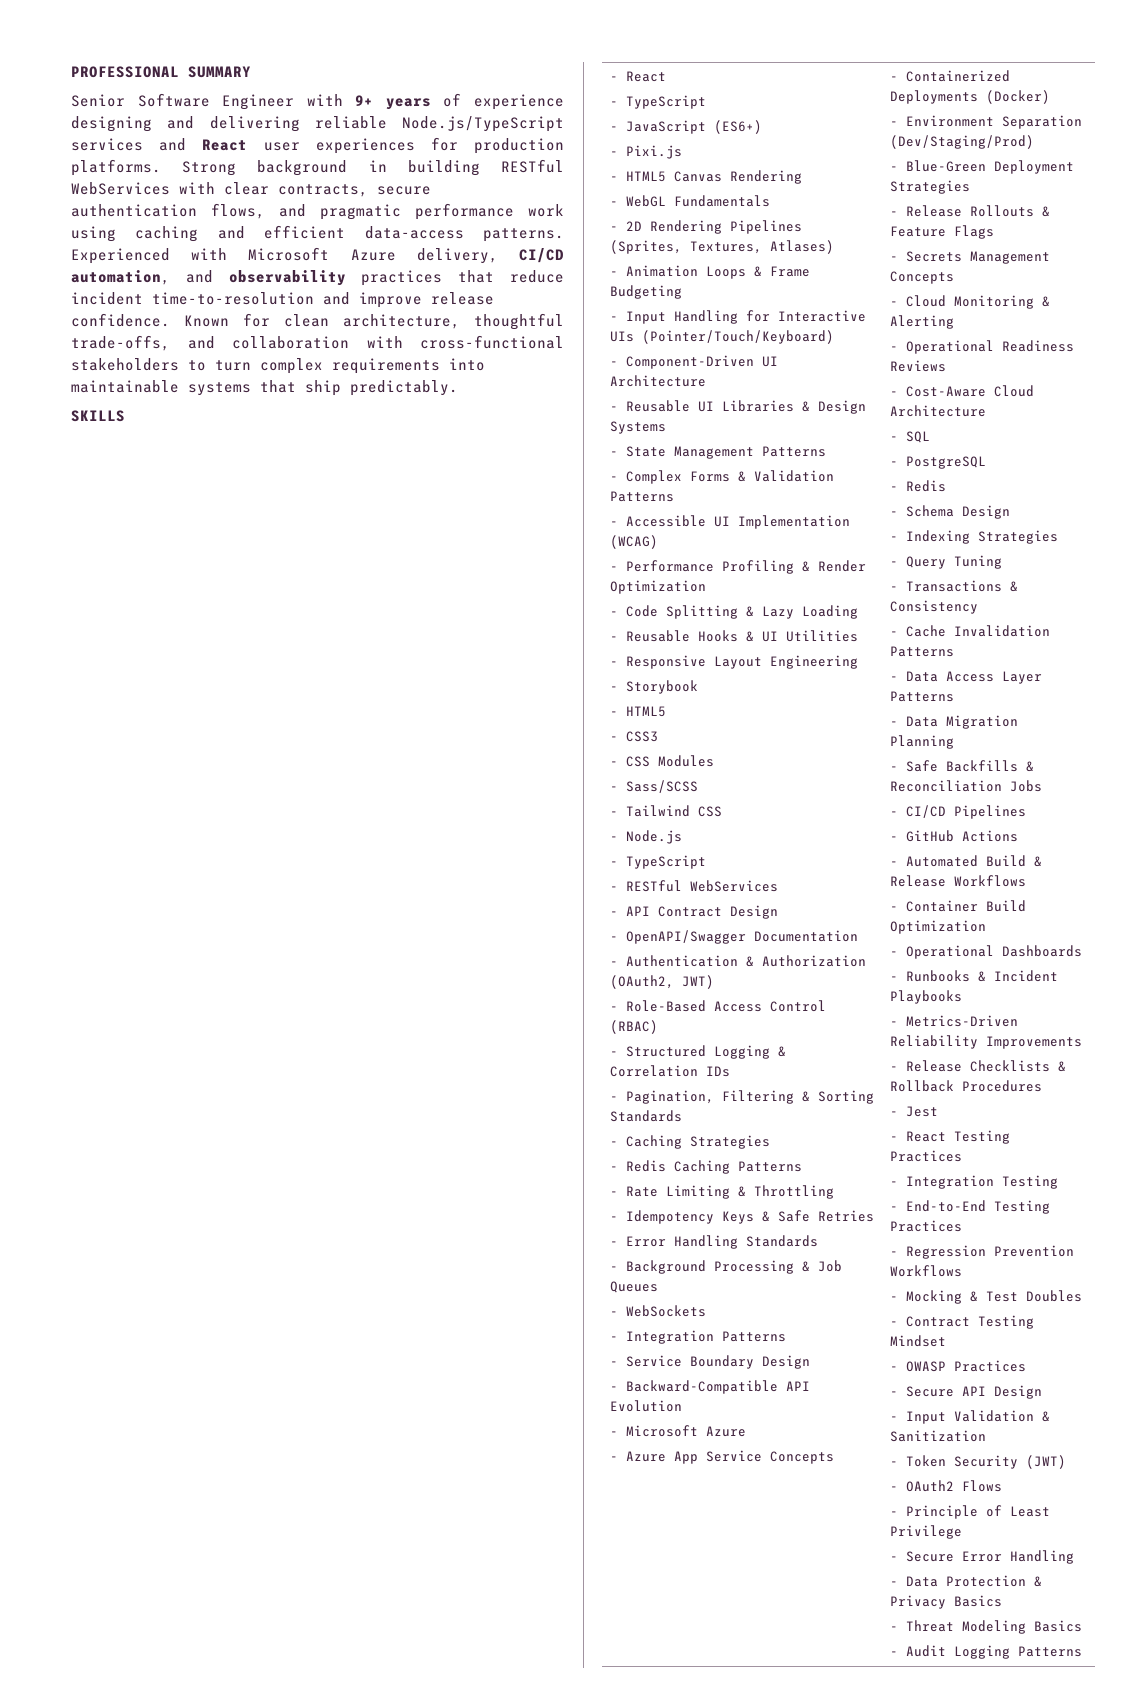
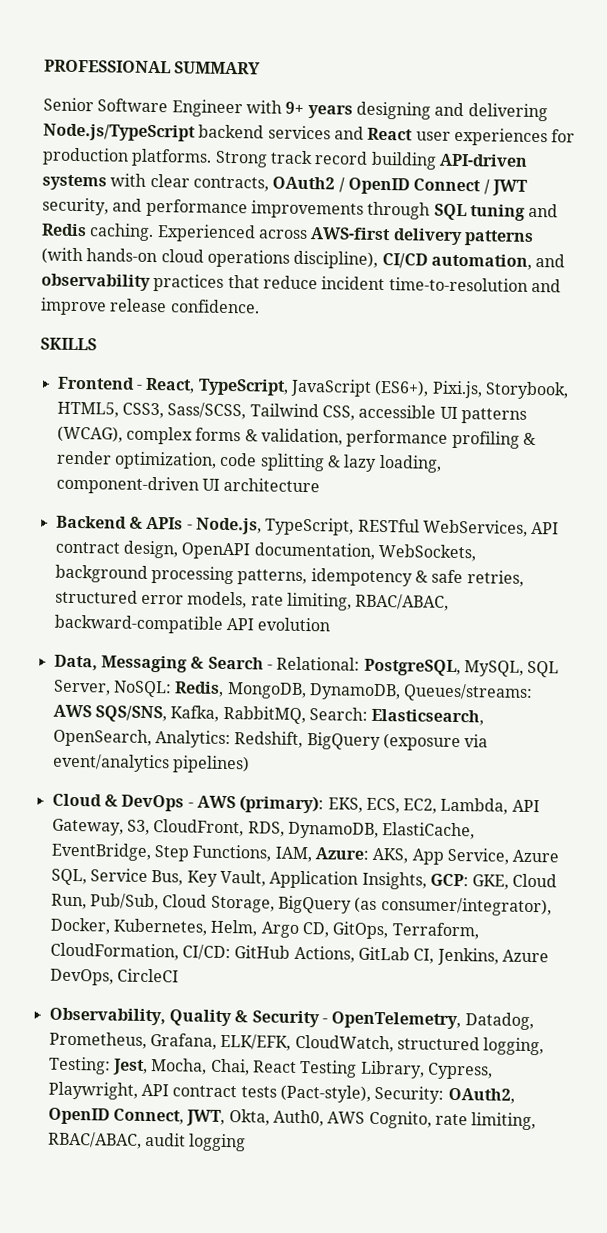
- Senior Software Engineer with 9+ years of experience designing and delivering reliable Node.js/TypeScript services and React user experiences for production platforms.
+ Senior Software Engineer with 9+ years designing and delivering Node.js/TypeScript backend services and React user experiences for production platforms.
- Strong background in building RESTful WebServices with clear contracts, secure authentication flows, and pragmatic performance work using caching and efficient data-access patterns. Experienced with Microsoft Azure delivery, CI/CD automation, and observability practices that reduce incident time-to-resolution and improve release confidence. Known for clean architecture, thoughtful trade-offs, and collaboration with cross-functional stakeholders to turn complex requirements into maintainable systems that ship predictably.
+ Strong track record building API-driven systems with clear contracts, OAuth2 / OpenID Connect / JWT security, and performance improvements through SQL tuning and Redis caching. Experienced across AWS-first delivery patterns (with hands-on cloud operations discipline), CI/CD automation, and observability practices that reduce incident time-to-resolution and improve release confidence.
  SKILLS
- - React
- - TypeScript
- - JavaScript (ES6+)
- - Pixi.js
- - HTML5 Canvas Rendering
- - WebGL Fundamentals
- - 2D Rendering Pipelines (Sprites, Textures, Atlases)
- - Animation Loops & Frame Budgeting
- - Input Handling for Interactive UIs (Pointer/Touch/Keyboard)
- - Component-Driven UI Architecture
- - Reusable UI Libraries & Design Systems
- - State Management Patterns
- - Complex Forms & Validation Patterns
- - Accessible UI Implementation (WCAG)
- - Performance Profiling & Render Optimization
- - Code Splitting & Lazy Loading
- - Reusable Hooks & UI Utilities
- - Responsive Layout Engineering
- - Storybook
- - HTML5
- - CSS3
- - CSS Modules
- - Sass/SCSS
- - Tailwind CSS
- - Node.js
- - TypeScript
- - RESTful WebServices
- - API Contract Design
- - OpenAPI/Swagger Documentation
- - Authentication & Authorization (OAuth2, JWT)
- - Role-Based Access Control (RBAC)
- - Structured Logging & Correlation IDs
- - Pagination, Filtering & Sorting Standards
- - Caching Strategies
- - Redis Caching Patterns
- - Rate Limiting & Throttling
- - Idempotency Keys & Safe Retries
- - Error Handling Standards
- - Background Processing & Job Queues
- - WebSockets
- - Integration Patterns
- - Service Boundary Design
- - Backward-Compatible API Evolution
- - Microsoft Azure
- - Azure App Service Concepts | - Containerized Deployments (Docker)
- - Environment Separation (Dev/Staging/Prod)
- - Blue-Green Deployment Strategies
- - Release Rollouts & Feature Flags
- - Secrets Management Concepts
- - Cloud Monitoring & Alerting
- - Operational Readiness Reviews
- - Cost-Aware Cloud Architecture
- - SQL
- - PostgreSQL
- - Redis
- - Schema Design
- - Indexing Strategies
- - Query Tuning
- - Transactions & Consistency
- - Cache Invalidation Patterns
- - Data Access Layer Patterns
- - Data Migration Planning
- - Safe Backfills & Reconciliation Jobs
- - CI/CD Pipelines
- - GitHub Actions
- - Automated Build & Release Workflows
- - Container Build Optimization
- - Operational Dashboards
- - Runbooks & Incident Playbooks
- - Metrics-Driven Reliability Improvements
- - Release Checklists & Rollback Procedures
- - Jest
- - React Testing Practices
- - Integration Testing
- - End-to-End Testing Practices
- - Regression Prevention Workflows
- - Mocking & Test Doubles
- - Contract Testing Mindset
- - OWASP Practices
- - Secure API Design
- - Input Validation & Sanitization
- - Token Security (JWT)
- - OAuth2 Flows
- - Principle of Least Privilege
- - Secure Error Handling
- - Data Protection & Privacy Basics
- - Threat Modeling Basics
- - Audit Logging Patterns
+ Frontend - React, TypeScript, JavaScript (ES6+), Pixi.js, Storybook, HTML5, CSS3, Sass/SCSS, Tailwind CSS, accessible UI patterns (WCAG), complex forms & validation, performance profiling & render optimization, code splitting & lazy loading, component-driven UI architecture
+ Backend & APIs - Node.js, TypeScript, RESTful WebServices, API contract design, OpenAPI documentation, WebSockets, background processing patterns, idempotency & safe retries, structured error models, rate limiting, RBAC/ABAC, backward-compatible API evolution
+ Data, Messaging & Search - Relational: PostgreSQL, MySQL, SQL Server, NoSQL: Redis, MongoDB, DynamoDB, Queues/streams: AWS SQS/SNS, Kafka, RabbitMQ, Search: Elasticsearch, OpenSearch, Analytics: Redshift, BigQuery (exposure via event/analytics pipelines)
+ Cloud & DevOps - AWS (primary): EKS, ECS, EC2, Lambda, API Gateway, S3, CloudFront, RDS, DynamoDB, ElastiCache, EventBridge, Step Functions, IAM, Azure: AKS, App Service, Azure SQL, Service Bus, Key Vault, Application Insights, GCP: GKE, Cloud Run, Pub/Sub, Cloud Storage, BigQuery (as consumer/integrator), Docker, Kubernetes, Helm, Argo CD, GitOps, Terraform, CloudFormation, CI/CD: GitHub Actions, GitLab CI, Jenkins, Azure DevOps, CircleCI
+ Observability, Quality & Security - OpenTelemetry, Datadog, Prometheus, Grafana, ELK/EFK, CloudWatch, structured logging, Testing: Jest, Mocha, Chai, React Testing Library, Cypress, Playwright, API contract tests (Pact-style), Security: OAuth2, OpenID Connect, JWT, Okta, Auth0, AWS Cognito, rate limiting, RBAC/ABAC, audit logging

